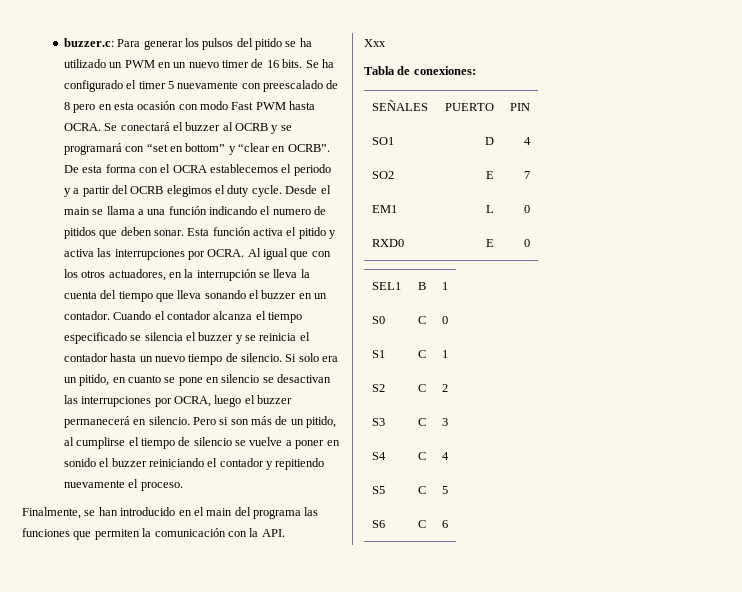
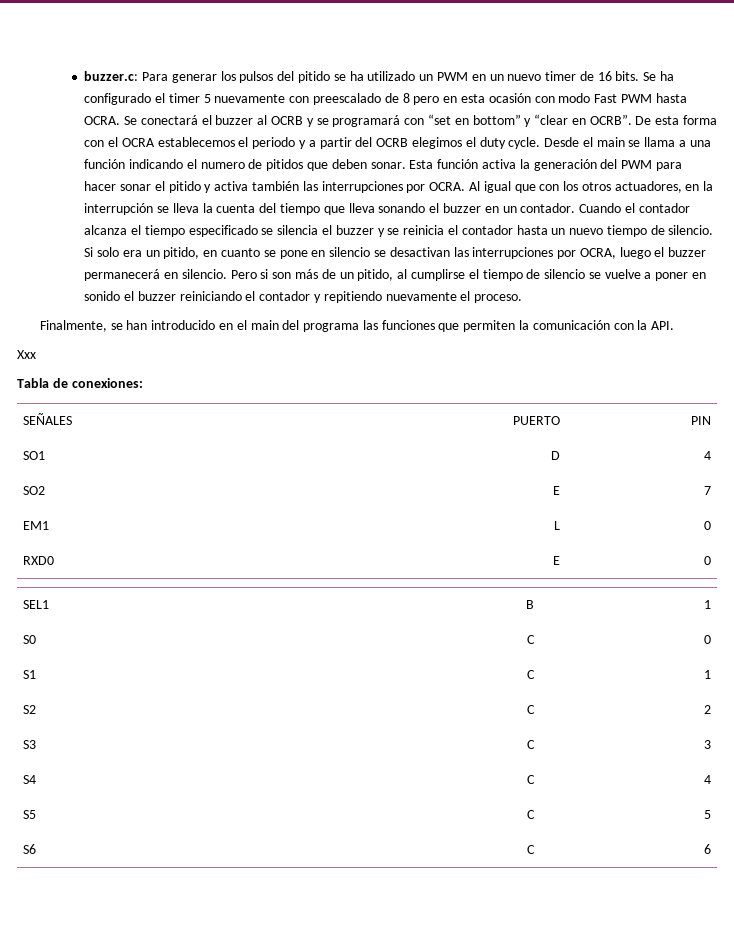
- Esta función activa el pitido y activa las interrupciones por OCRA.
+ Esta función activa la generación del PWM para hacer sonar el pitido y activa también las interrupciones por OCRA.

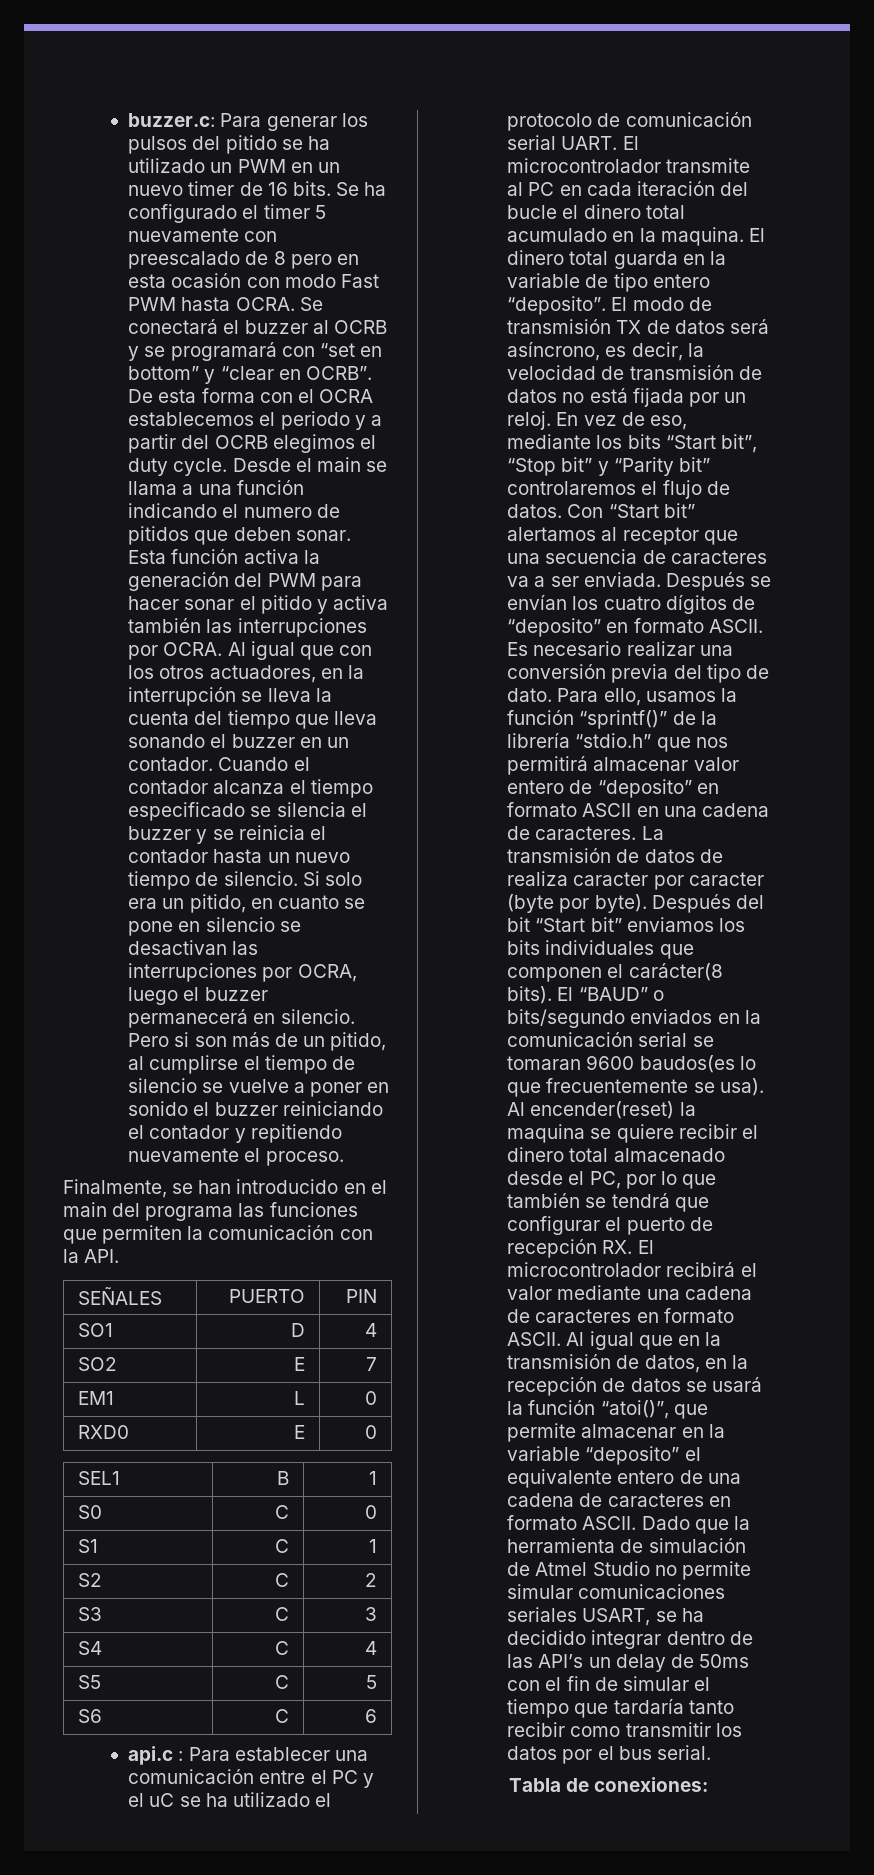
- Xxx
- Tabla de conexiones:
+ api.c : Para establecer una comunicación entre el PC y el uC se ha utilizado el protocolo de comunicación serial UART. El microcontrolador transmite al PC en cada iteración del bucle el dinero total acumulado en la maquina. El dinero total guarda en la variable de tipo entero “deposito”. El modo de transmisión TX de datos será asíncrono, es decir, la velocidad de transmisión de datos no está fijada por un reloj. En vez de eso, mediante los bits “Start bit”, “Stop bit” y “Parity bit” controlaremos el flujo de datos. Con “Start bit” alertamos al receptor que una secuencia de caracteres va a ser enviada. Después se envían los cuatro dígitos de “deposito” en formato ASCII. Es necesario realizar una conversión previa del tipo de dato. Para ello, usamos la función “sprintf()” de la librería “stdio.h” que nos permitirá almacenar valor entero de “deposito” en formato ASCII en una cadena de caracteres. La transmisión de datos de realiza caracter por caracter (byte por byte). Después del bit “Start bit” enviamos los bits individuales que componen el carácter(8 bits). El “BAUD” o bits/segundo enviados en la comunicación serial se tomaran 9600 baudos(es lo que frecuentemente se usa). Al encender(reset) la maquina se quiere recibir el dinero total almacenado desde el PC, por lo que también se tendrá que configurar el puerto de recepción RX. El microcontrolador recibirá el valor mediante una cadena de caracteres en formato ASCII. Al igual que en la transmisión de datos, en la recepción de datos se usará la función “atoi()”, que permite almacenar en la variable “deposito” el equivalente entero de una cadena de caracteres en formato ASCII. Dado que la herramienta de simulación de Atmel Studio no permite simular comunicaciones seriales USART, se ha decidido integrar dentro de las API’s un delay de 50ms con el fin de simular el tiempo que tardaría tanto recibir como transmitir los datos por el bus serial.
+ Tabla de conexiones:

